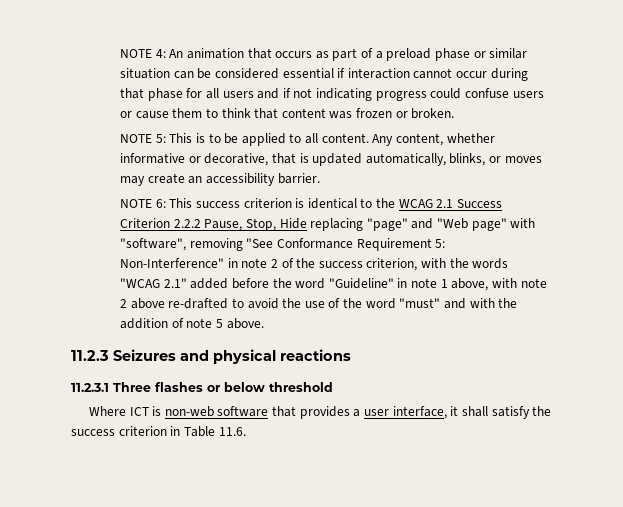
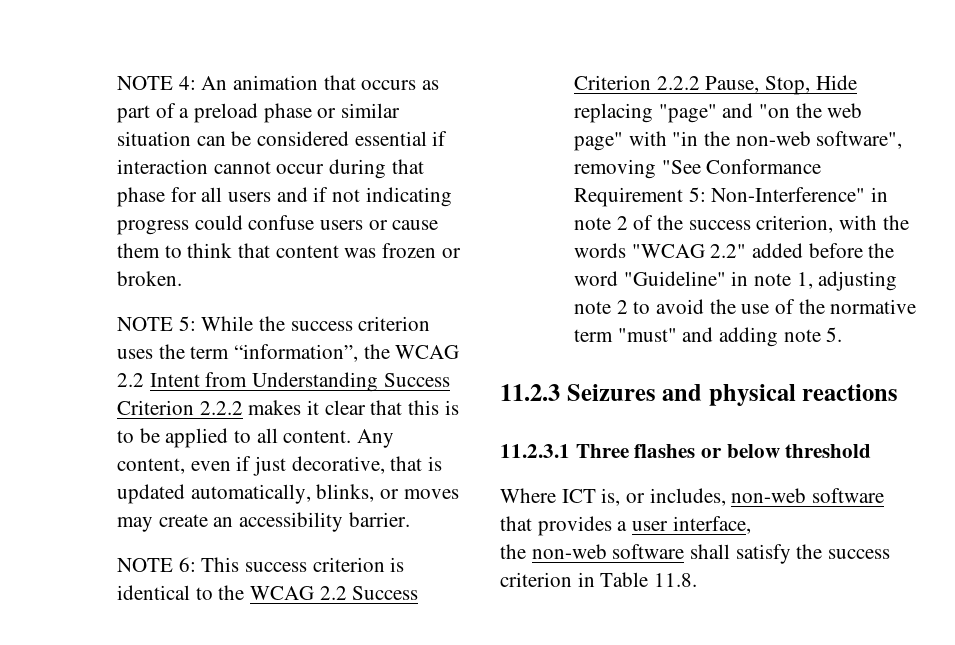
- NOTE 5: This is to be applied to all content.
+ NOTE 5: While the success criterion uses the term “information”, the WCAG 2.2 Intent from Understanding Success Criterion 2.2.2 makes it clear that this is to be applied to all content.
- Any content, whether informative or decorative, that is updated automatically, blinks, or moves may create an accessibility barrier.
+ Any content, even if just decorative, that is updated automatically, blinks, or moves may create an accessibility barrier.
- NOTE 6: This success criterion is identical to the WCAG 2.1 Success Criterion 2.2.2 Pause, Stop, Hide replacing "page" and "Web page" with "software", removing "See Conformance Requirement 5: Non-Interference" in note 2 of the success criterion, with the words "WCAG 2.1" added before the word "Guideline" in note 1 above, with note 2 above re-drafted to avoid the use of the word "must" and with the addition of note 5 above.
+ NOTE 6: This success criterion is identical to the WCAG 2.2 Success Criterion 2.2.2 Pause, Stop, Hide replacing "page" and "on the web page" with "in the non-web software", removing "See Conformance Requirement 5: Non-Interference" in note 2 of the success criterion, with the words "WCAG 2.2" added before the word "Guideline" in note 1, adjusting note 2 to avoid the use of the normative term "must" and adding note 5.
- Where ICT is non-web software that provides a user interface, it shall satisfy the success criterion in Table 11.6.
+ Where ICT is, or includes, non-web software that provides a user interface,
+ the non-web software shall satisfy the success criterion in Table 11.8.

